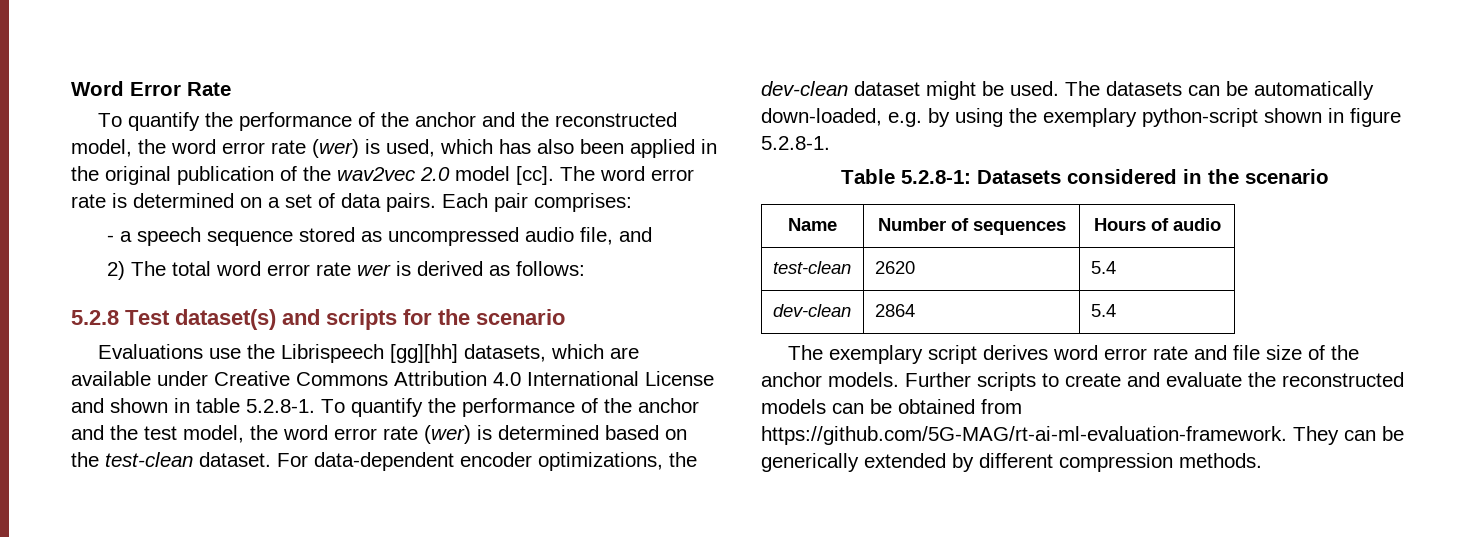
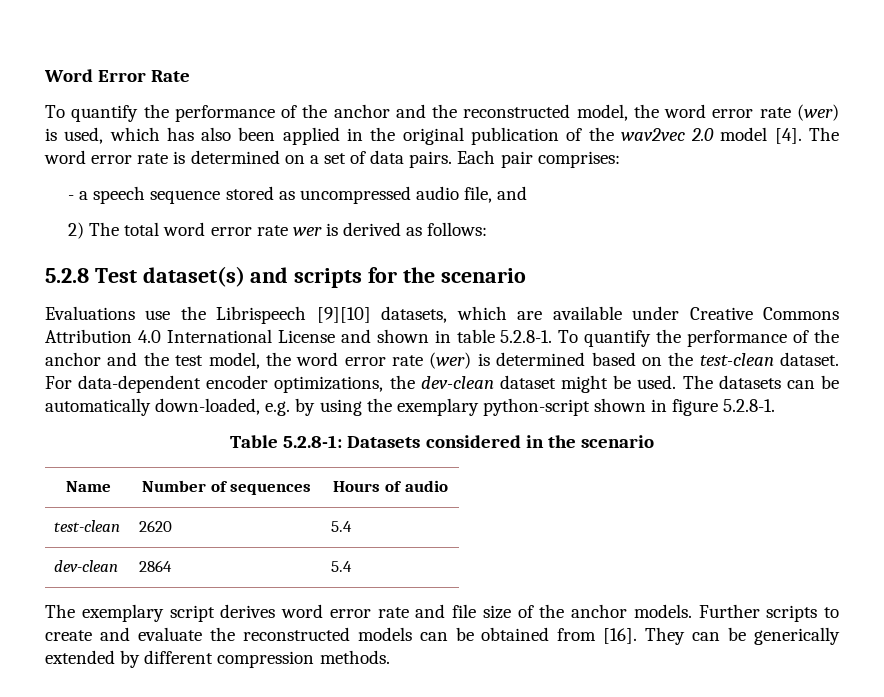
- To quantify the performance of the anchor and the reconstructed model, the word error rate (wer) is used, which has also been applied in the original publication of the wav2vec 2.0 model [cc].
+ To quantify the performance of the anchor and the reconstructed model, the word error rate (wer) is used, which has also been applied in the original publication of the wav2vec 2.0 model [4].
- Evaluations use the Librispeech [gg][hh] datasets, which are available under Creative Commons Attribution 4.0 International License and shown in table 5.2.8-1. To quantify the performance of the anchor and the test model, the word error rate (wer) is determined based on the test-clean dataset.
+ Evaluations use the Librispeech [9][10] datasets, which are available under Creative Commons Attribution 4.0 International License and shown in table 5.2.8-1. To quantify the performance of the anchor and the test model, the word error rate (wer) is determined based on the test-clean dataset.
- Further scripts to create and evaluate the reconstructed models can be obtained from https://github.com/5G-MAG/rt-ai-ml-evaluation-framework. They can be generically extended by different compression methods.
+ Further scripts to create and evaluate the reconstructed models can be obtained from [16]. They can be generically extended by different compression methods.

